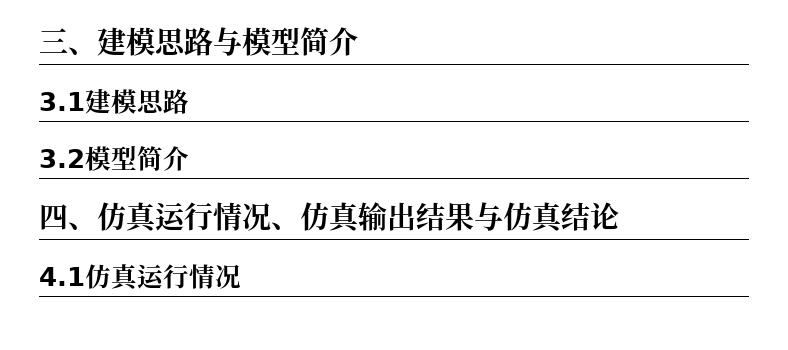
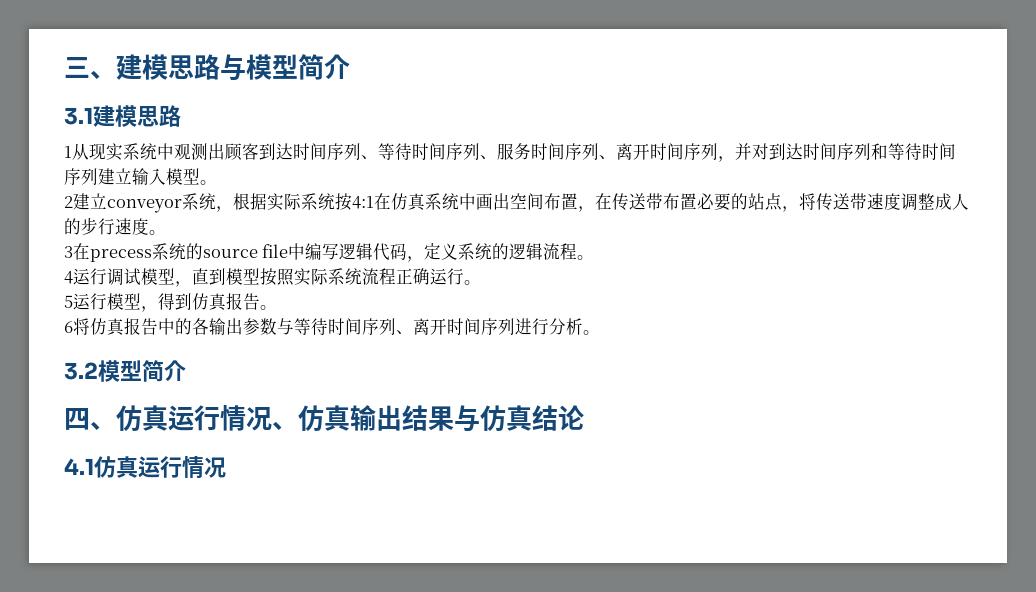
+ 1从现实系统中观测出顾客到达时间序列、等待时间序列、服务时间序列、离开时间序列，并对到达时间序列和等待时间序列建立输入模型。
+ 2建立conveyor系统，根据实际系统按4:1在仿真系统中画出空间布置，在传送带布置必要的站点，将传送带速度调整成人的步行速度。
+ 3在precess系统的source file中编写逻辑代码，定义系统的逻辑流程。
+ 4运行调试模型，直到模型按照实际系统流程正确运行。
+ 5运行模型，得到仿真报告。
+ 6将仿真报告中的各输出参数与等待时间序列、离开时间序列进行分析。

